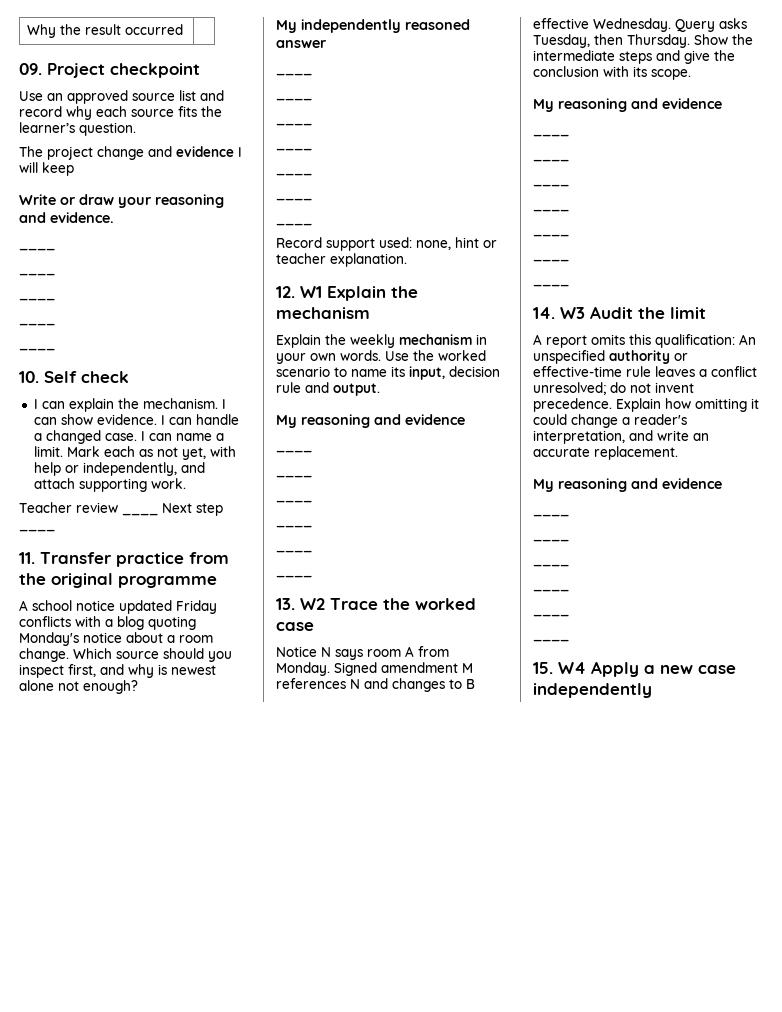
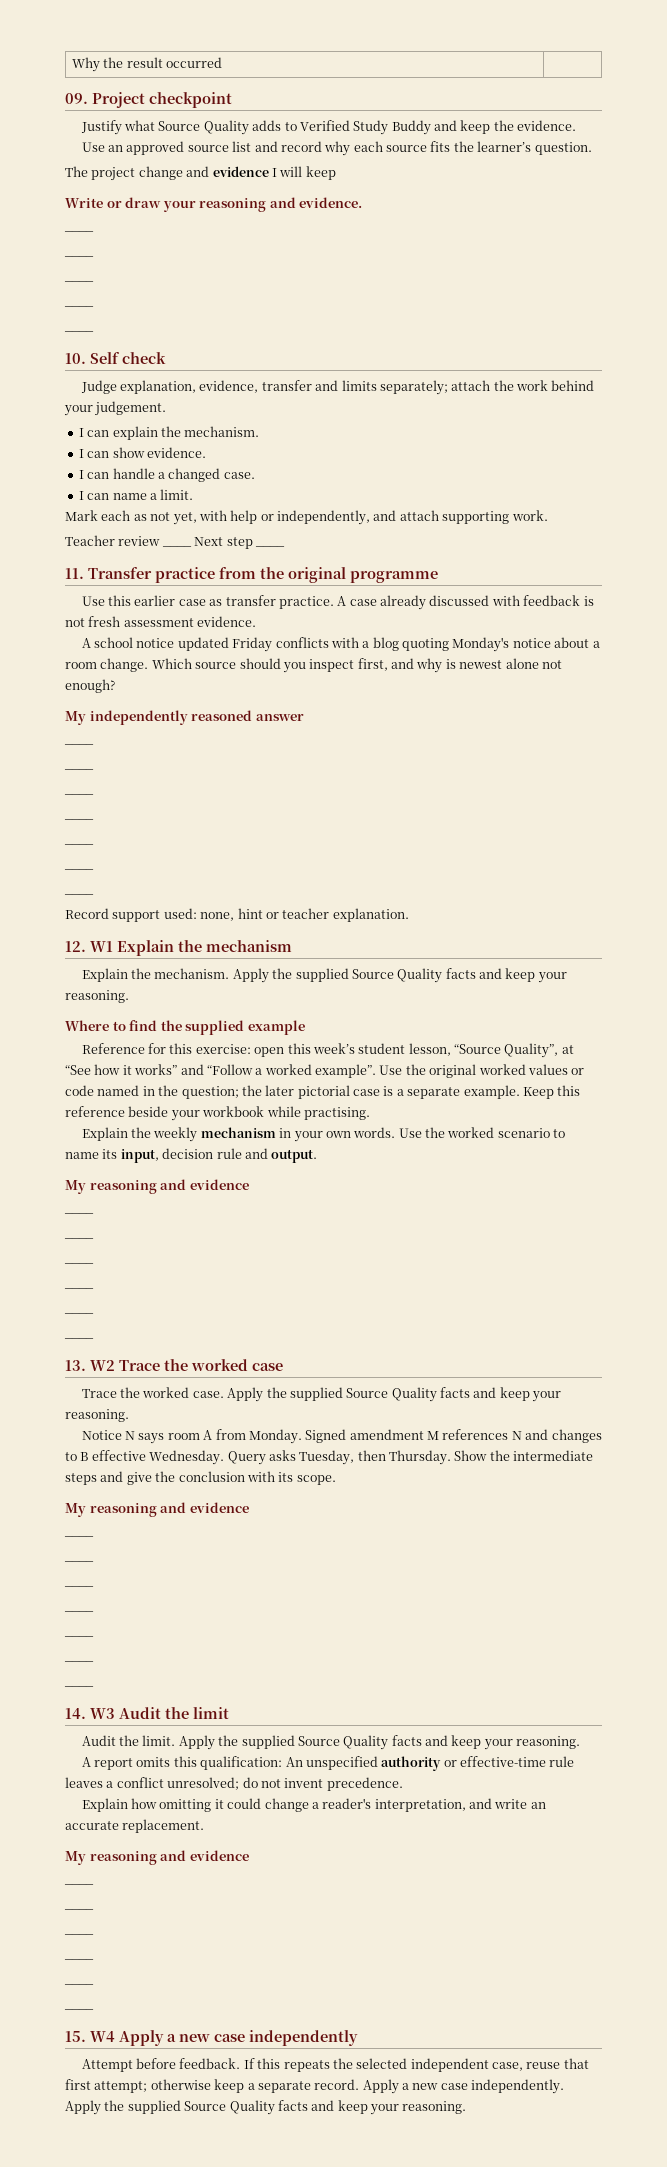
+ Justify what Source Quality adds to Verified Study Buddy and keep the evidence.
+ Judge explanation, evidence, transfer and limits separately; attach the work behind your judgement.
- I can explain the mechanism. I can show evidence. I can handle a changed case. I can name a limit. Mark each as not yet, with help or independently, and attach supporting work.
+ I can explain the mechanism.
+ I can show evidence.
+ I can handle a changed case.
+ I can name a limit.
+ Mark each as not yet, with help or independently, and attach supporting work.
+ Use this earlier case as transfer practice. A case already discussed with feedback is not fresh assessment evidence.
+ Explain the mechanism. Apply the supplied Source Quality facts and keep your reasoning.
+ Where to find the supplied example
+ Reference for this exercise: open this week’s student lesson, “Source Quality”, at “See how it works” and “Follow a worked example”. Use the original worked values or code named in the question; the later pictorial case is a separate example. Keep this reference beside your workbook while practising.
+ Trace the worked case. Apply the supplied Source Quality facts and keep your reasoning.
+ Audit the limit. Apply the supplied Source Quality facts and keep your reasoning.
- A report omits this qualification: An unspecified authority or effective-time rule leaves a conflict unresolved; do not invent precedence. Explain how omitting it could change a reader's interpretation, and write an accurate replacement.
+ A report omits this qualification: An unspecified authority or effective-time rule leaves a conflict unresolved; do not invent precedence.
+ Explain how omitting it could change a reader's interpretation, and write an accurate replacement.
+ Attempt before feedback. If this repeats the selected independent case, reuse that first attempt; otherwise keep a separate record. Apply a new case independently. Apply the supplied Source Quality facts and keep your reasoning.

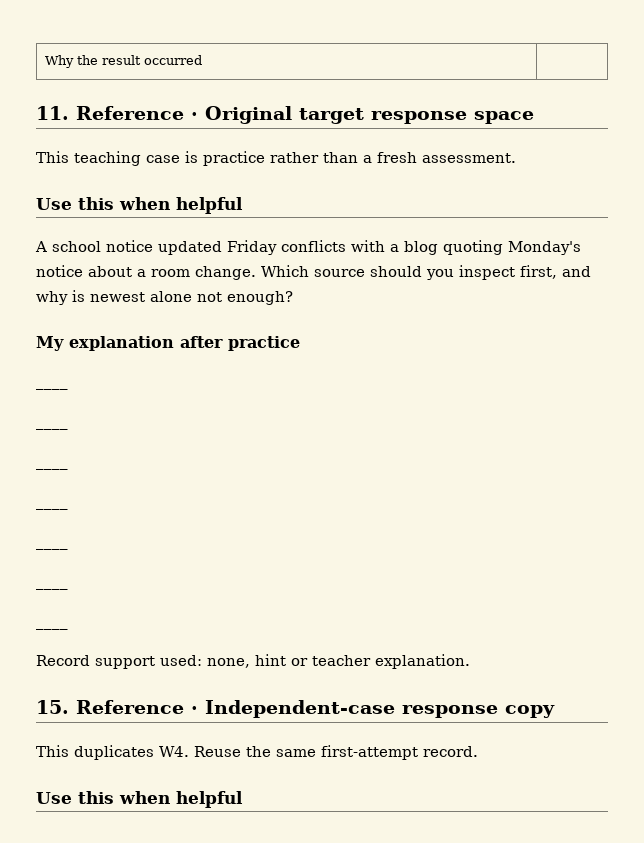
- 09. Project checkpoint
- Justify what Source Quality adds to Verified Study Buddy and keep the evidence.
- Use an approved source list and record why each source fits the learner’s question.
- The project change and evidence I will keep
- Write or draw your reasoning and evidence.
- ____
- ____
- ____
- ____
- ____
- 10. Self check
- Judge explanation, evidence, transfer and limits separately; attach the work behind your judgement.
- I can explain the mechanism.
- I can show evidence.
- I can handle a changed case.
- I can name a limit.
- Mark each as not yet, with help or independently, and attach supporting work.
- Teacher review ____ Next step ____
- 11. Transfer practice from the original programme
- Use this earlier case as transfer practice. A case already discussed with feedback is not fresh assessment evidence.
+ 11. Reference · Original target response space
+ This teaching case is practice rather than a fresh assessment.
+ Use this when helpful
- My independently reasoned answer
+ My explanation after practice
- 12. W1 Explain the mechanism
- Explain the mechanism. Apply the supplied Source Quality facts and keep your reasoning.
- Where to find the supplied example
- Reference for this exercise: open this week’s student lesson, “Source Quality”, at “See how it works” and “Follow a worked example”. Use the original worked values or code named in the question; the later pictorial case is a separate example. Keep this reference beside your workbook while practising.
- Explain the weekly mechanism in your own words. Use the worked scenario to name its input, decision rule and output.
- My reasoning and evidence
- ____
- ____
- ____
- ____
- ____
- ____
- 13. W2 Trace the worked case
- Trace the worked case. Apply the supplied Source Quality facts and keep your reasoning.
- Notice N says room A from Monday. Signed amendment M references N and changes to B effective Wednesday. Query asks Tuesday, then Thursday. Show the intermediate steps and give the conclusion with its scope.
- My reasoning and evidence
- ____
- ____
- ____
- ____
- ____
- ____
- ____
- 14. W3 Audit the limit
- Audit the limit. Apply the supplied Source Quality facts and keep your reasoning.
- A report omits this qualification: An unspecified authority or effective-time rule leaves a conflict unresolved; do not invent precedence.
- Explain how omitting it could change a reader's interpretation, and write an accurate replacement.
- My reasoning and evidence
- ____
- ____
- ____
- ____
- ____
- ____
- 15. W4 Apply a new case independently
- Attempt before feedback. If this repeats the selected independent case, reuse that first attempt; otherwise keep a separate record. Apply a new case independently. Apply the supplied Source Quality facts and keep your reasoning.
+ 15. Reference · Independent-case response copy
+ This duplicates W4. Reuse the same first-attempt record.
+ Use this when helpful

